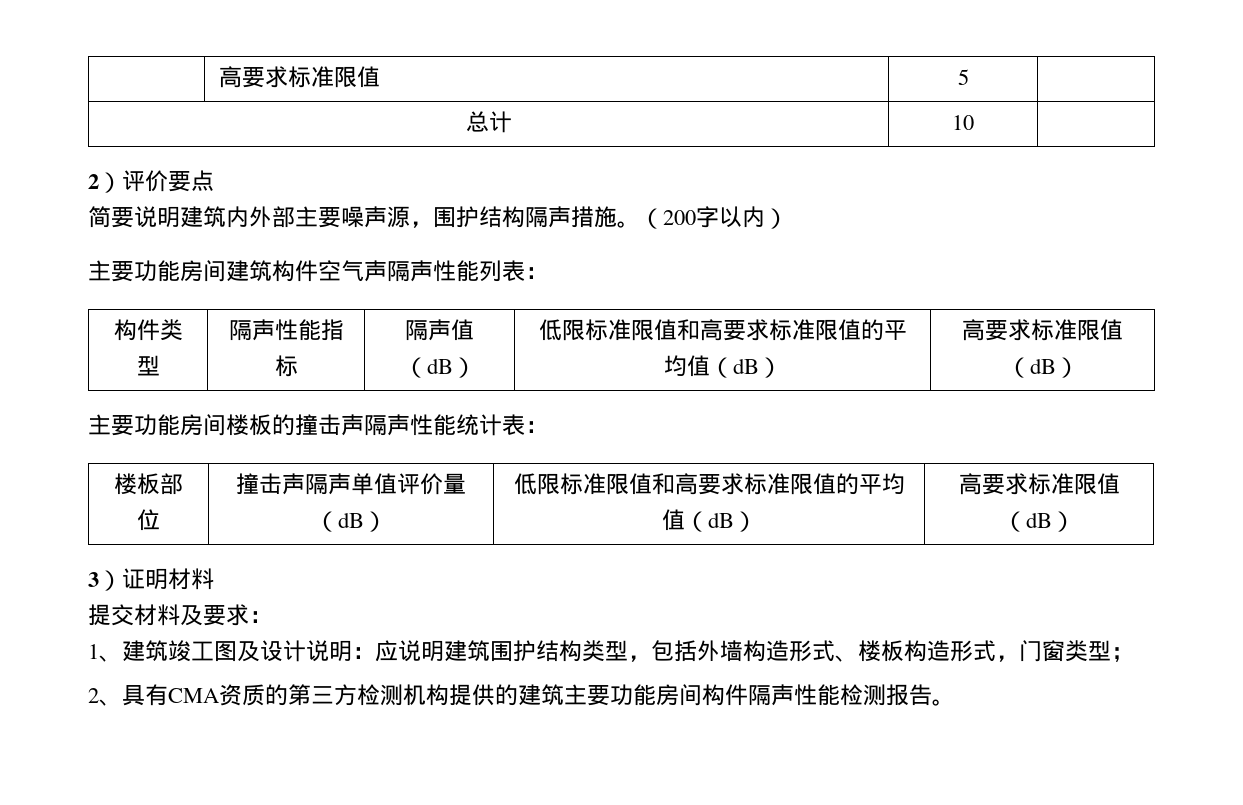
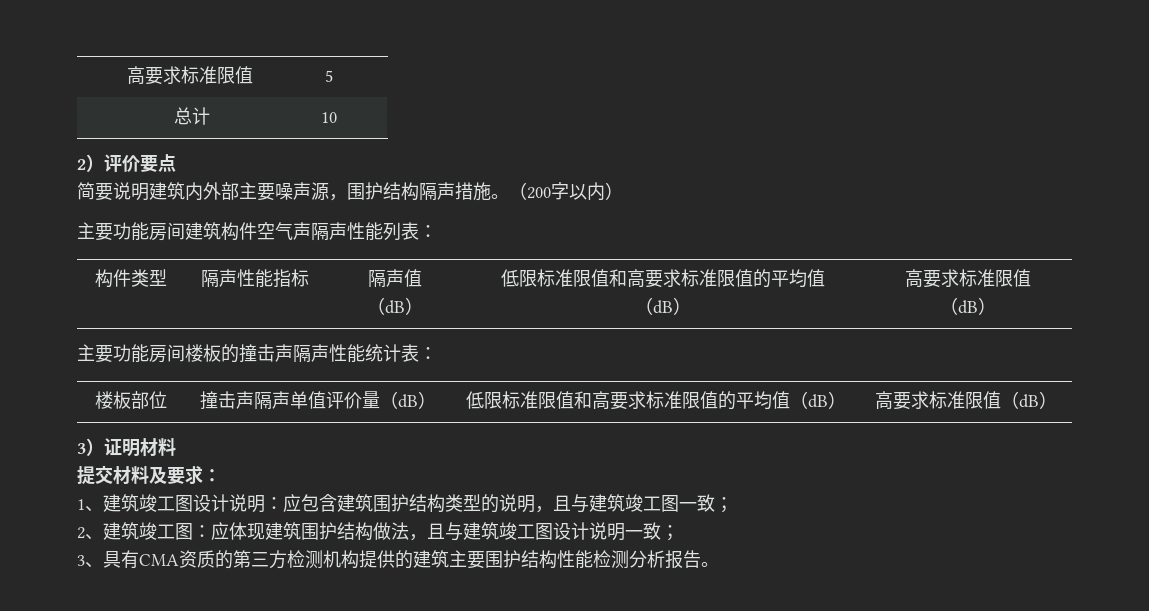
- 1、建筑竣工图及设计说明：应说明建筑围护结构类型，包括外墙构造形式、楼板构造形式，门窗类型；
- 2、具有CMA资质的第三方检测机构提供的建筑主要功能房间构件隔声性能检测报告。
+ 1、建筑竣工图设计说明：应包含建筑围护结构类型的说明，且与建筑竣工图一致；
+ 2、建筑竣工图：应体现建筑围护结构做法，且与建筑竣工图设计说明一致；
+ 3、具有CMA资质的第三方检测机构提供的建筑主要围护结构性能检测分析报告。

